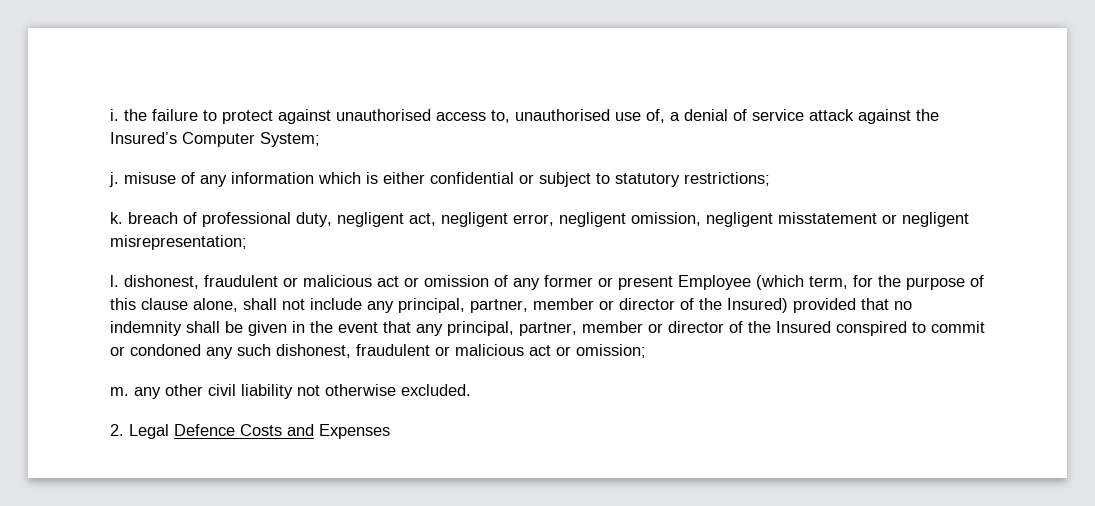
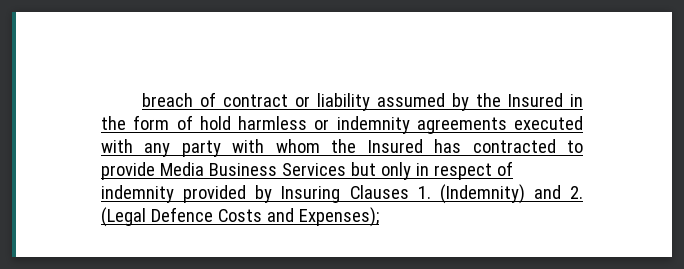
- i. the failure to protect against unauthorised access to, unauthorised use of, a denial of service attack against the Insured’s Computer System;
- j. misuse of any information which is either confidential or subject to statutory restrictions;
- k. breach of professional duty, negligent act, negligent error, negligent omission, negligent misstatement or negligent misrepresentation;
- l. dishonest, fraudulent or malicious act or omission of any former or present Employee (which term, for the purpose of this clause alone, shall not include any principal, partner, member or director of the Insured) provided that no indemnity shall be given in the event that any principal, partner, member or director of the Insured conspired to commit or condoned any such dishonest, fraudulent or malicious act or omission;
- m. any other civil liability not otherwise excluded.
- 2. Legal Defence Costs and Expenses
+ breach of contract or liability assumed by the Insured in the form of hold harmless or indemnity agreements executed with any party with whom the Insured has contracted to provide Media Business Services but only in respect of indemnity provided by Insuring Clauses 1. (Indemnity) and 2. (Legal Defence Costs and Expenses);

